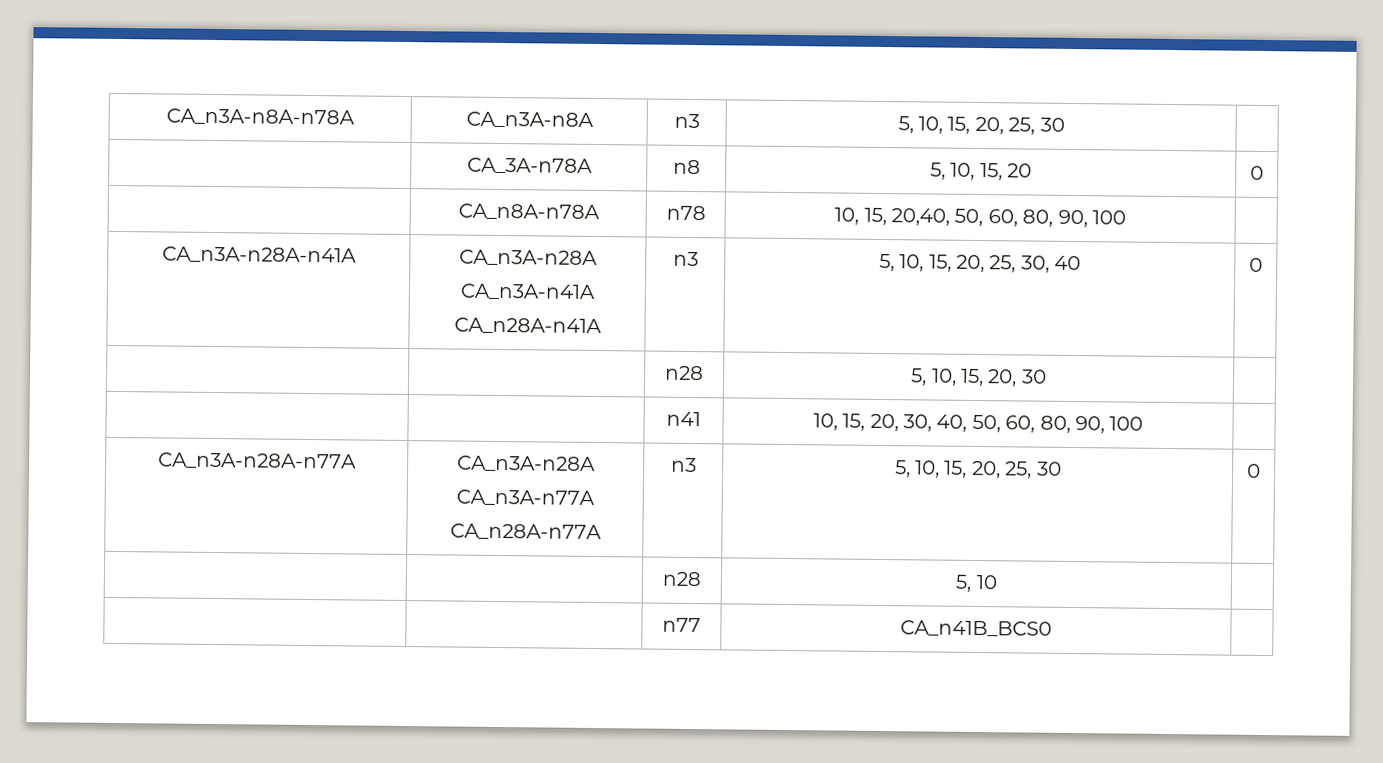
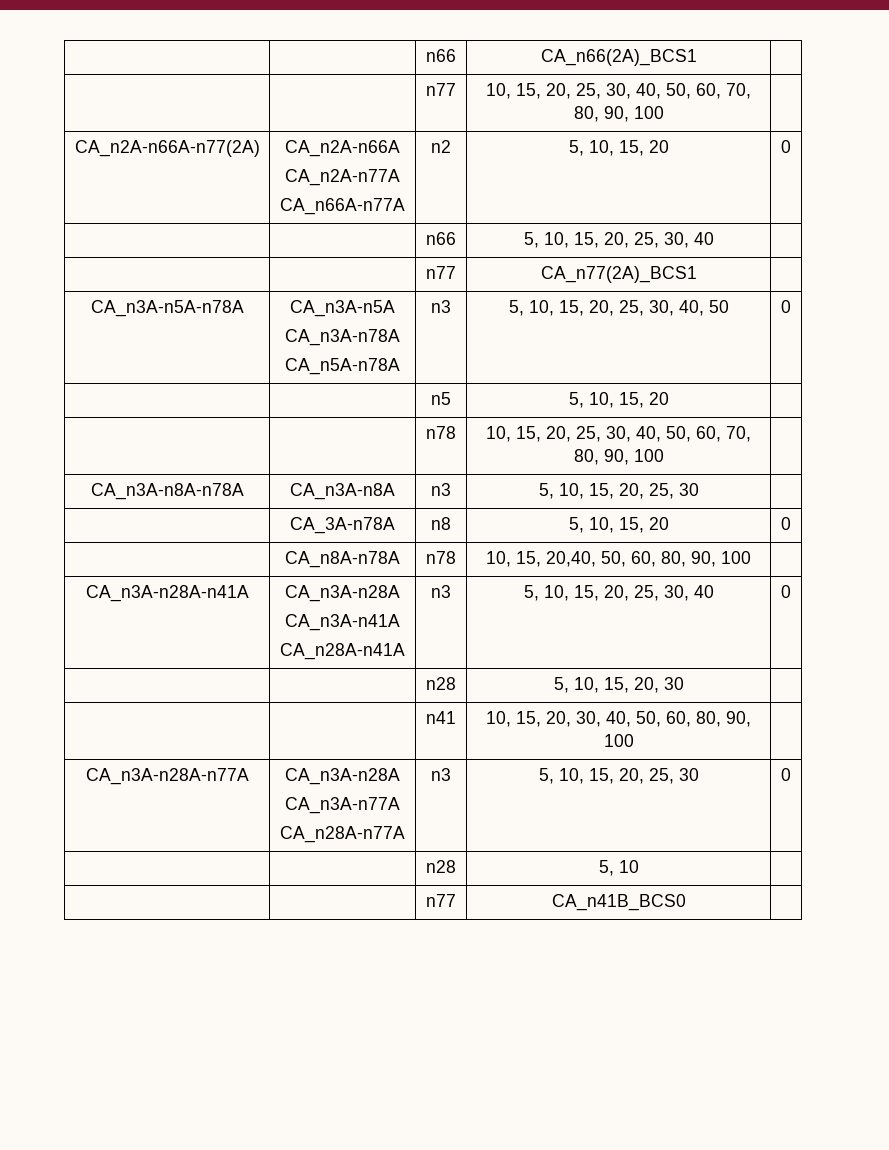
+ | | n66 | CA_n66(2A)_BCS1 |
+ | | n77 | 10, 15, 20, 25, 30, 40, 50, 60, 70, 80, 90, 100 |
+ CA_n2A-n66A-n77(2A) | CA_n2A-n66A
+ CA_n2A-n77A
+ CA_n66A-n77A | n2 | 5, 10, 15, 20 | 0
+ | | n66 | 5, 10, 15, 20, 25, 30, 40 |
+ | | n77 | CA_n77(2A)_BCS1 |
+ CA_n3A-n5A-n78A | CA_n3A-n5A
+ CA_n3A-n78A
+ CA_n5A-n78A | n3 | 5, 10, 15, 20, 25, 30, 40, 50 | 0
+ | | n5 | 5, 10, 15, 20 |
+ | | n78 | 10, 15, 20, 25, 30, 40, 50, 60, 70, 80, 90, 100 |

